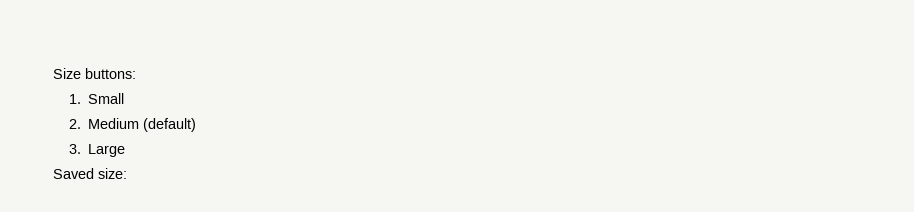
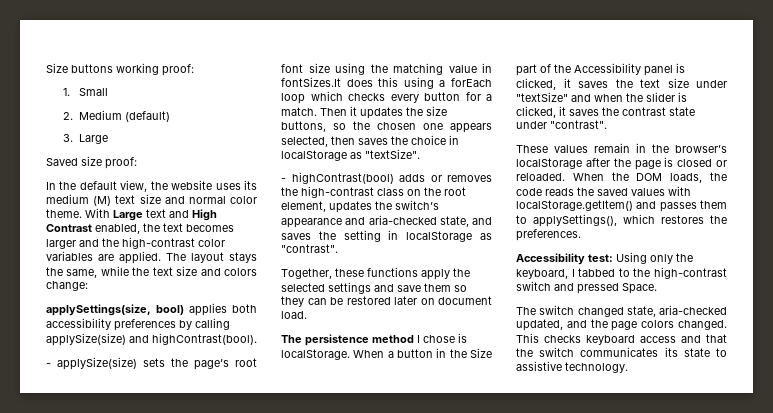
- Size buttons:
+ Size buttons working proof:
- Saved size:
+ Saved size proof:
+ In the default view, the website uses its medium (M) text size and normal color theme. With Large text and High Contrast enabled, the text becomes larger and the high-contrast color variables are applied. The layout stays the same, while the text size and colors change:
+ applySettings(size, bool) applies both accessibility preferences by calling applySize(size) and highContrast(bool).
+ - applySize(size) sets the page’s root font size using the matching value in fontSizes.It does this using a forEach loop which checks every button for a match. Then it updates the size buttons, so the chosen one appears selected, then saves the choice in localStorage as "textSize".
+ - highContrast(bool) adds or removes the high-contrast class on the root element, updates the switch’s appearance and aria-checked state, and saves the setting in localStorage as "contrast".
+ Together, these functions apply the selected settings and save them so they can be restored later on document load.
+ The persistence method I chose is localStorage. When a button in the Size part of the Accessibility panel is clicked, it saves the text size under "textSize" and when the slider is clicked, it saves the contrast state under "contrast".
+ These values remain in the browser’s localStorage after the page is closed or reloaded. When the DOM loads, the code reads the saved values with localStorage.getItem() and passes them to applySettings(), which restores the preferences.
+ Accessibility test: Using only the keyboard, I tabbed to the high-contrast switch and pressed Space.
+ The switch changed state, aria-checked updated, and the page colors changed. This checks keyboard access and that the switch communicates its state to assistive technology.

